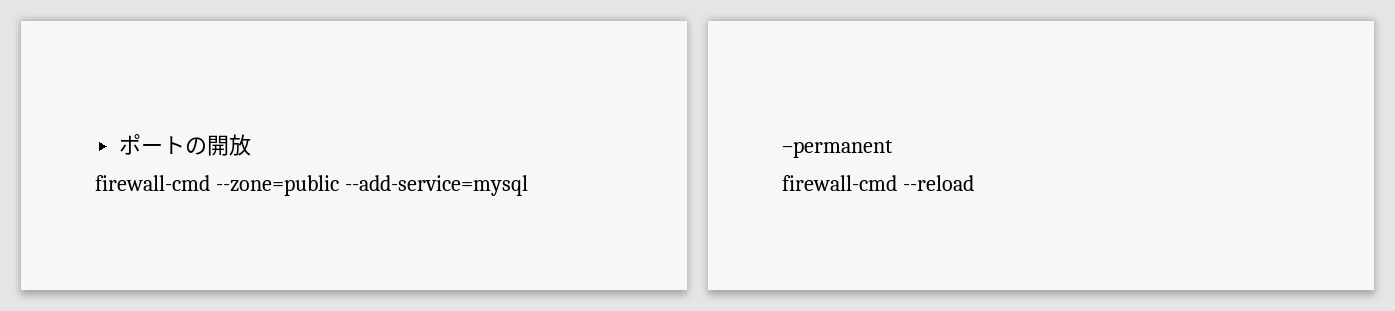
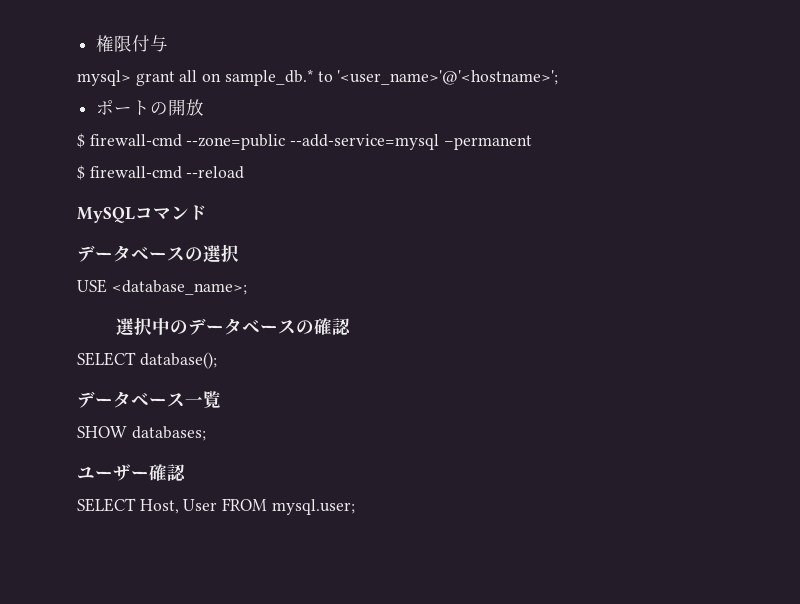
+ 権限付与
+ mysql> grant all on sample_db.* to '<user_name>'@'<hostname>';
- firewall-cmd --zone=public --add-service=mysql –permanent
+ $ firewall-cmd --zone=public --add-service=mysql –permanent
- firewall-cmd --reload
+ $ firewall-cmd --reload
+ MySQLコマンド
+ データベースの選択
+ USE <database_name>;
+ 選択中のデータベースの確認
+ SELECT database();
+ データベース一覧
+ SHOW databases;
+ ユーザー確認
+ SELECT Host, User FROM mysql.user;

